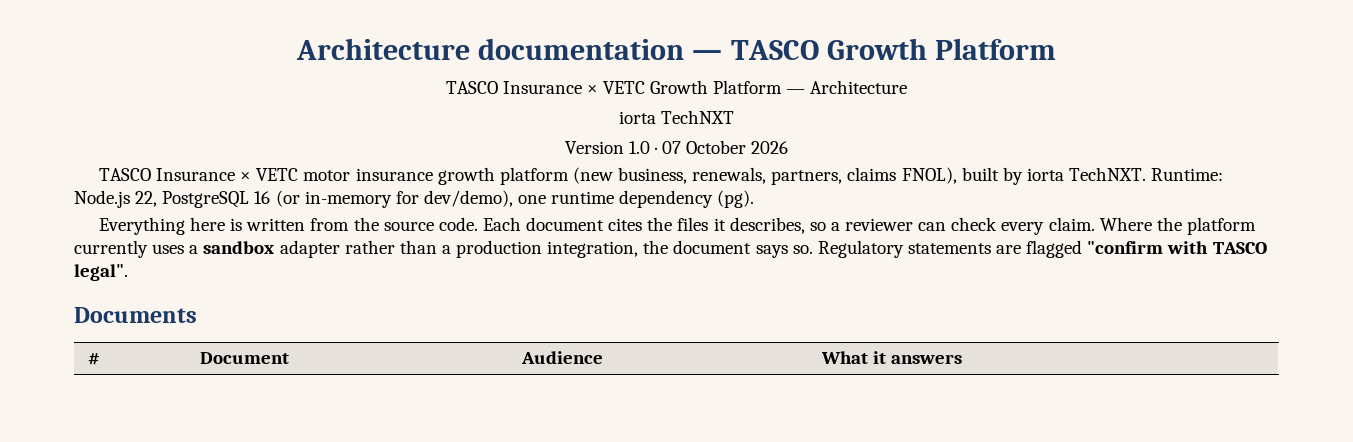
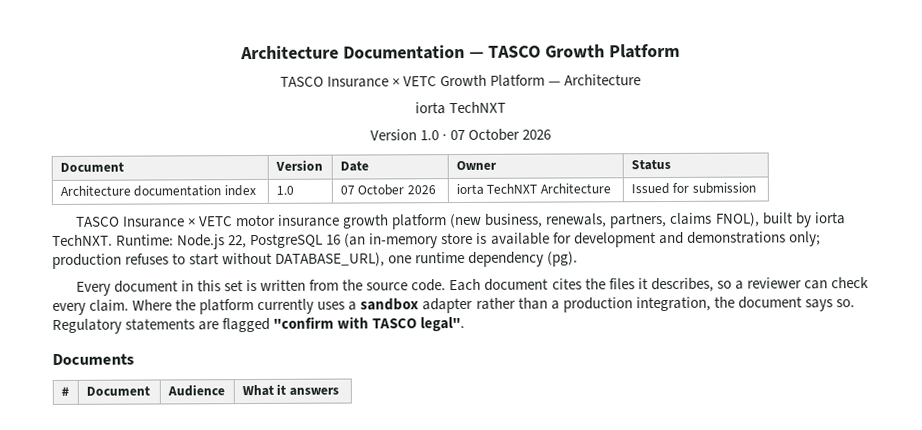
- Architecture documentation — TASCO Growth Platform
+ Architecture Documentation — TASCO Growth Platform
+ Document | Version | Date | Owner | Status
+ Architecture documentation index | 1.0 | 07 October 2026 | iorta TechNXT Architecture | Issued for submission
- Runtime: Node.js 22, PostgreSQL 16 (or in-memory for dev/demo), one runtime dependency (pg).
+ Runtime: Node.js 22, PostgreSQL 16 (an in-memory store is available for development and demonstrations only; production refuses to start without DATABASE_URL), one runtime dependency (pg).
- Everything here is written from the source code.
+ Every document in this set is written from the source code.

